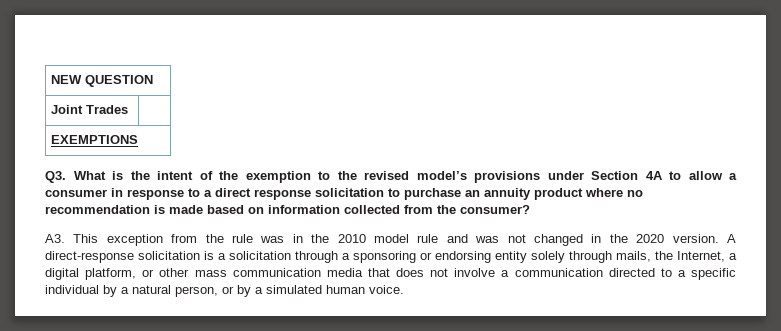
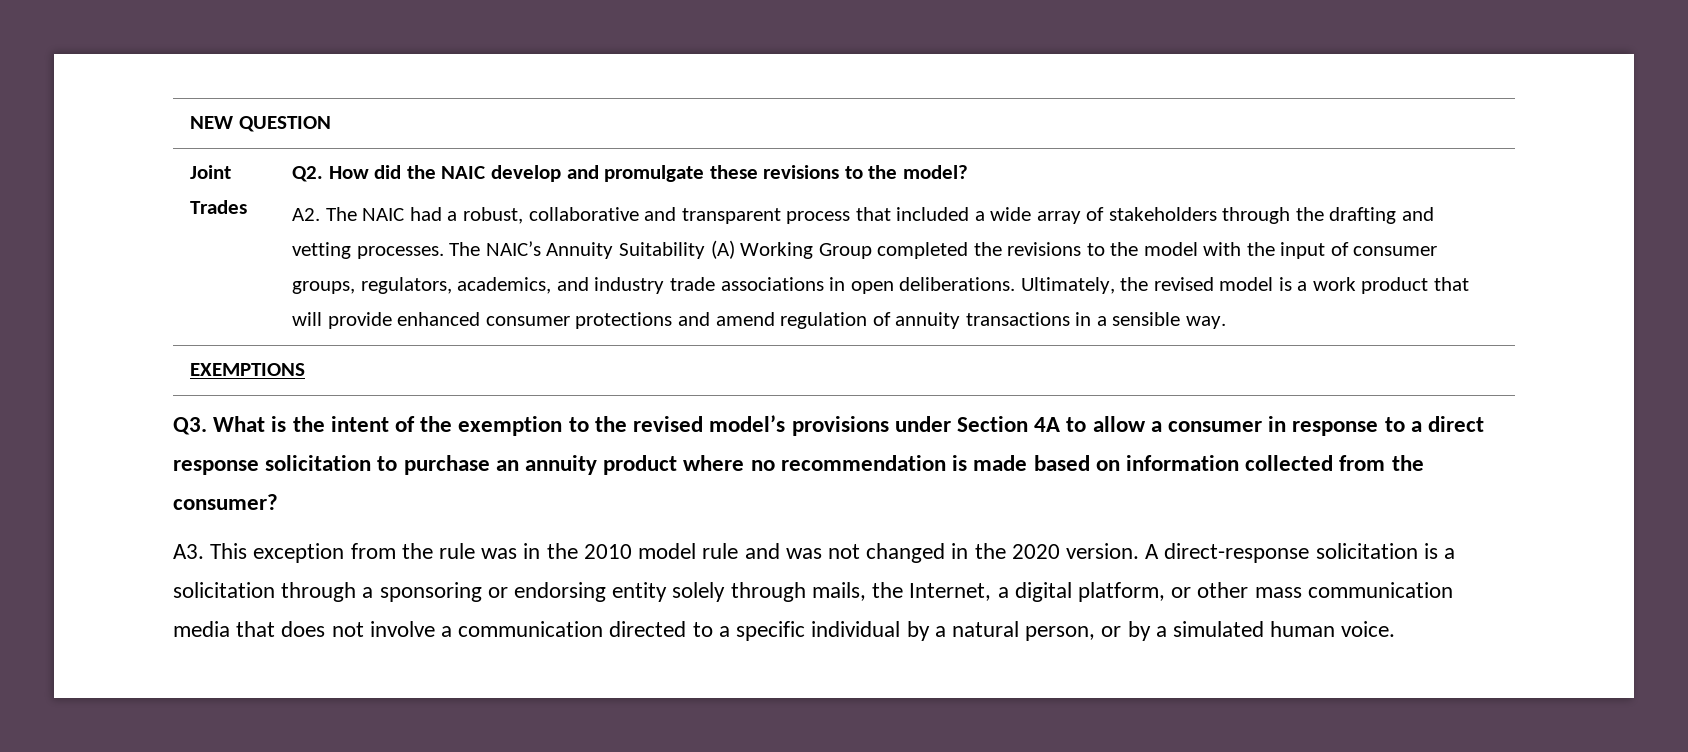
+ Q2. How did the NAIC develop and promulgate these revisions to the model?
+ A2. The NAIC had a robust, collaborative and transparent process that included a wide array of stakeholders through the drafting and vetting processes. The NAIC’s Annuity Suitability (A) Working Group completed the revisions to the model with the input of consumer groups, regulators, academics, and industry trade associations in open deliberations. Ultimately, the revised model is a work product that will provide enhanced consumer protections and amend regulation of annuity transactions in a sensible way.

